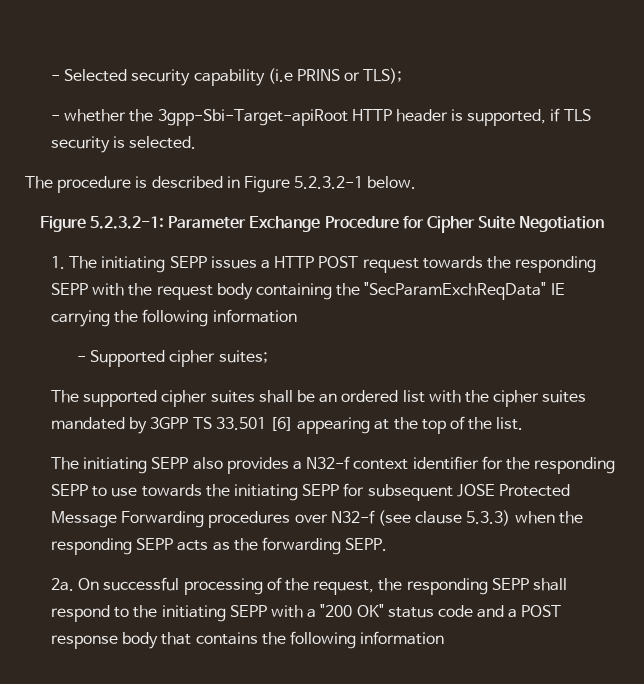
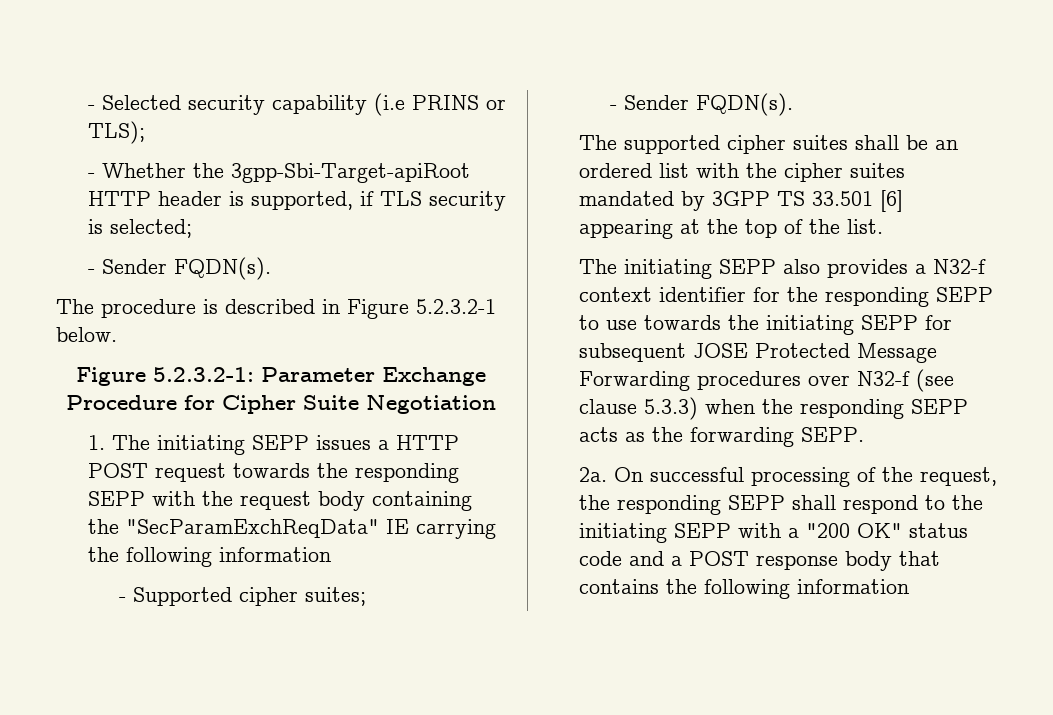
- - whether the 3gpp-Sbi-Target-apiRoot HTTP header is supported, if TLS security is selected.
+ - Whether the 3gpp-Sbi-Target-apiRoot HTTP header is supported, if TLS security is selected;
+ - Sender FQDN(s).
  - Supported cipher suites;
+ - Sender FQDN(s).

